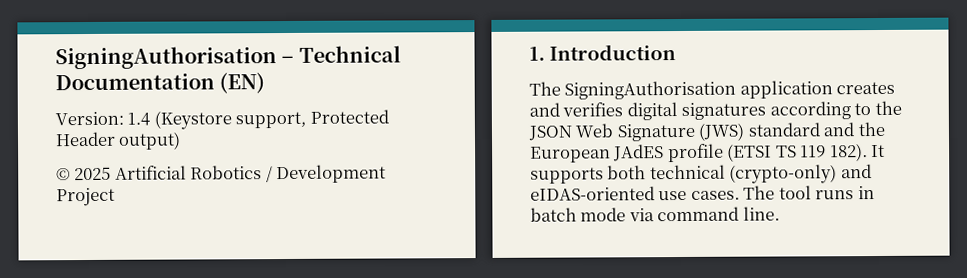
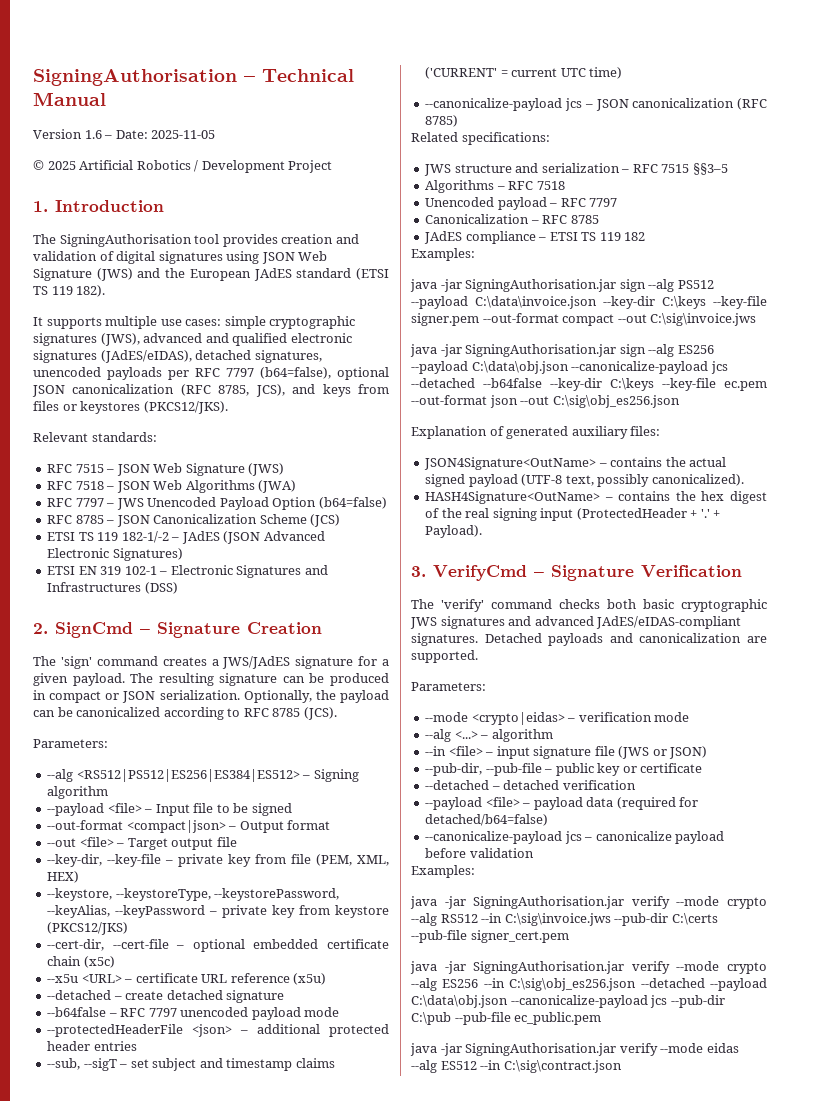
- SigningAuthorisation – Technical Documentation (EN)
- Version: 1.4 (Keystore support, Protected Header output)
+ SigningAuthorisation – Technical Manual
+ Version 1.6 – Date: 2025-11-05
- The SigningAuthorisation application creates and verifies digital signatures according to the JSON Web Signature (JWS) standard and the European JAdES profile (ETSI TS 119 182). It supports both technical (crypto-only) and eIDAS-oriented use cases. The tool runs in batch mode via command line.
+ The SigningAuthorisation tool provides creation and validation of digital signatures using JSON Web Signature (JWS) and the European JAdES standard (ETSI TS 119 182).
+ It supports multiple use cases: simple cryptographic signatures (JWS), advanced and qualified electronic signatures (JAdES/eIDAS), detached signatures, unencoded payloads per RFC 7797 (b64=false), optional JSON canonicalization (RFC 8785, JCS), and keys from files or keystores (PKCS12/JKS).
+ Relevant standards:
+ RFC 7515 – JSON Web Signature (JWS)
+ RFC 7518 – JSON Web Algorithms (JWA)
+ RFC 7797 – JWS Unencoded Payload Option (b64=false)
+ RFC 8785 – JSON Canonicalization Scheme (JCS)
+ ETSI TS 119 182-1/-2 – JAdES (JSON Advanced Electronic Signatures)
+ ETSI EN 319 102-1 – Electronic Signatures and Infrastructures (DSS)
+ 2. SignCmd – Signature Creation
+ The 'sign' command creates a JWS/JAdES signature for a given payload. The resulting signature can be produced in compact or JSON serialization. Optionally, the payload can be canonicalized according to RFC 8785 (JCS).
+ Parameters:
+ --alg <RS512|PS512|ES256|ES384|ES512> – Signing algorithm
+ --payload <file> – Input file to be signed
+ --out-format <compact|json> – Output format
+ --out <file> – Target output file
+ --key-dir, --key-file – private key from file (PEM, XML, HEX)
+ --keystore, --keystoreType, --keystorePassword, --keyAlias, --keyPassword – private key from keystore (PKCS12/JKS)
+ --cert-dir, --cert-file – optional embedded certificate chain (x5c)
+ --x5u <URL> – certificate URL reference (x5u)
+ --detached – create detached signature
+ --b64false – RFC 7797 unencoded payload mode
+ --protectedHeaderFile <json> – additional protected header entries
+ --sub, --sigT – set subject and timestamp claims ('CURRENT' = current UTC time)
+ --canonicalize-payload jcs – JSON canonicalization (RFC 8785)
+ Related specifications:
+ JWS structure and serialization – RFC 7515 §§3–5
+ Algorithms – RFC 7518
+ Unencoded payload – RFC 7797
+ Canonicalization – RFC 8785
+ JAdES compliance – ETSI TS 119 182
+ Examples:
+ java -jar SigningAuthorisation.jar sign --alg PS512 --payload C:\data\invoice.json --key-dir C:\keys --key-file signer.pem --out-format compact --out C:\sig\invoice.jws
+ java -jar SigningAuthorisation.jar sign --alg ES256 --payload C:\data\obj.json --canonicalize-payload jcs --detached --b64false --key-dir C:\keys --key-file ec.pem --out-format json --out C:\sig\obj_es256.json
+ Explanation of generated auxiliary files:
+ JSON4Signature<OutName> – contains the actual signed payload (UTF‑8 text, possibly canonicalized).
+ HASH4Signature<OutName> – contains the hex digest of the real signing input (ProtectedHeader + '.' + Payload).
+ 3. VerifyCmd – Signature Verification
+ The 'verify' command checks both basic cryptographic JWS signatures and advanced JAdES/eIDAS-compliant signatures. Detached payloads and canonicalization are supported.
+ Parameters:
+ --mode <crypto|eidas> – verification mode
+ --alg <...> – algorithm
+ --in <file> – input signature file (JWS or JSON)
+ --pub-dir, --pub-file – public key or certificate
+ --detached – detached verification
+ --payload <file> – payload data (required for detached/b64=false)
+ --canonicalize-payload jcs – canonicalize payload before validation
+ Examples:
+ java -jar SigningAuthorisation.jar verify --mode crypto --alg RS512 --in C:\sig\invoice.jws --pub-dir C:\certs --pub-file signer_cert.pem
+ java -jar SigningAuthorisation.jar verify --mode crypto --alg ES256 --in C:\sig\obj_es256.json --detached --payload C:\data\obj.json --canonicalize-payload jcs --pub-dir C:\pub --pub-file ec_public.pem
+ java -jar SigningAuthorisation.jar verify --mode eidas --alg ES512 --in C:\sig\contract.json

